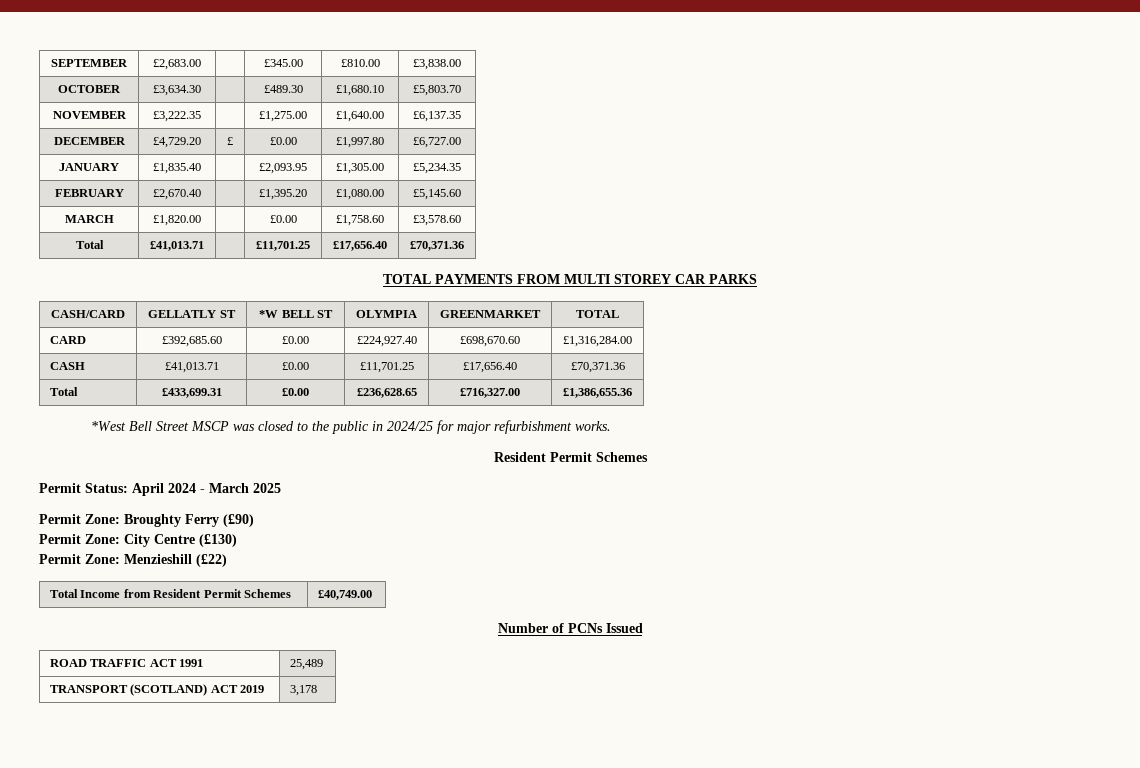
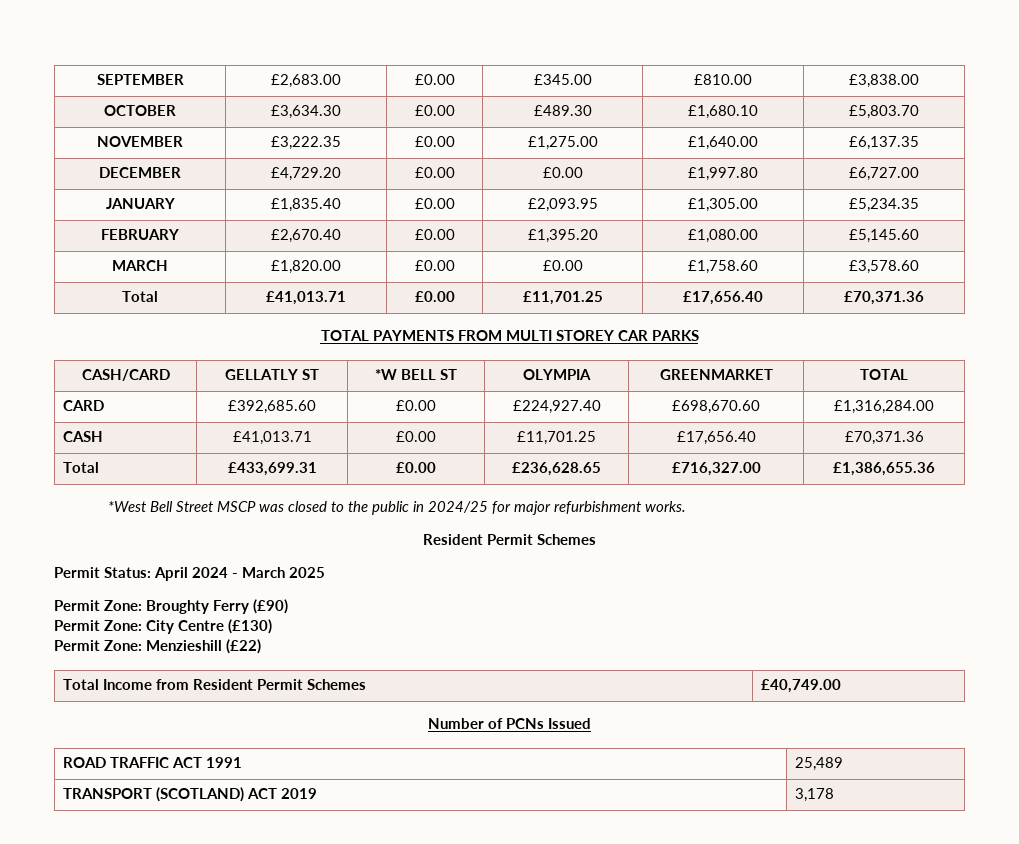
- SEPTEMBER | £2,683.00 | | £345.00 | £810.00 | £3,838.00
+ SEPTEMBER | £2,683.00 | £0.00 | £345.00 | £810.00 | £3,838.00
- OCTOBER | £3,634.30 | | £489.30 | £1,680.10 | £5,803.70
+ OCTOBER | £3,634.30 | £0.00 | £489.30 | £1,680.10 | £5,803.70
- NOVEMBER | £3,222.35 | | £1,275.00 | £1,640.00 | £6,137.35
+ NOVEMBER | £3,222.35 | £0.00 | £1,275.00 | £1,640.00 | £6,137.35
- DECEMBER | £4,729.20 | £ | £0.00 | £1,997.80 | £6,727.00
+ DECEMBER | £4,729.20 | £0.00 | £0.00 | £1,997.80 | £6,727.00
- JANUARY | £1,835.40 | | £2,093.95 | £1,305.00 | £5,234.35
+ JANUARY | £1,835.40 | £0.00 | £2,093.95 | £1,305.00 | £5,234.35
- FEBRUARY | £2,670.40 | | £1,395.20 | £1,080.00 | £5,145.60
+ FEBRUARY | £2,670.40 | £0.00 | £1,395.20 | £1,080.00 | £5,145.60
- MARCH | £1,820.00 | | £0.00 | £1,758.60 | £3,578.60
+ MARCH | £1,820.00 | £0.00 | £0.00 | £1,758.60 | £3,578.60
- Total | £41,013.71 | | £11,701.25 | £17,656.40 | £70,371.36
+ Total | £41,013.71 | £0.00 | £11,701.25 | £17,656.40 | £70,371.36

